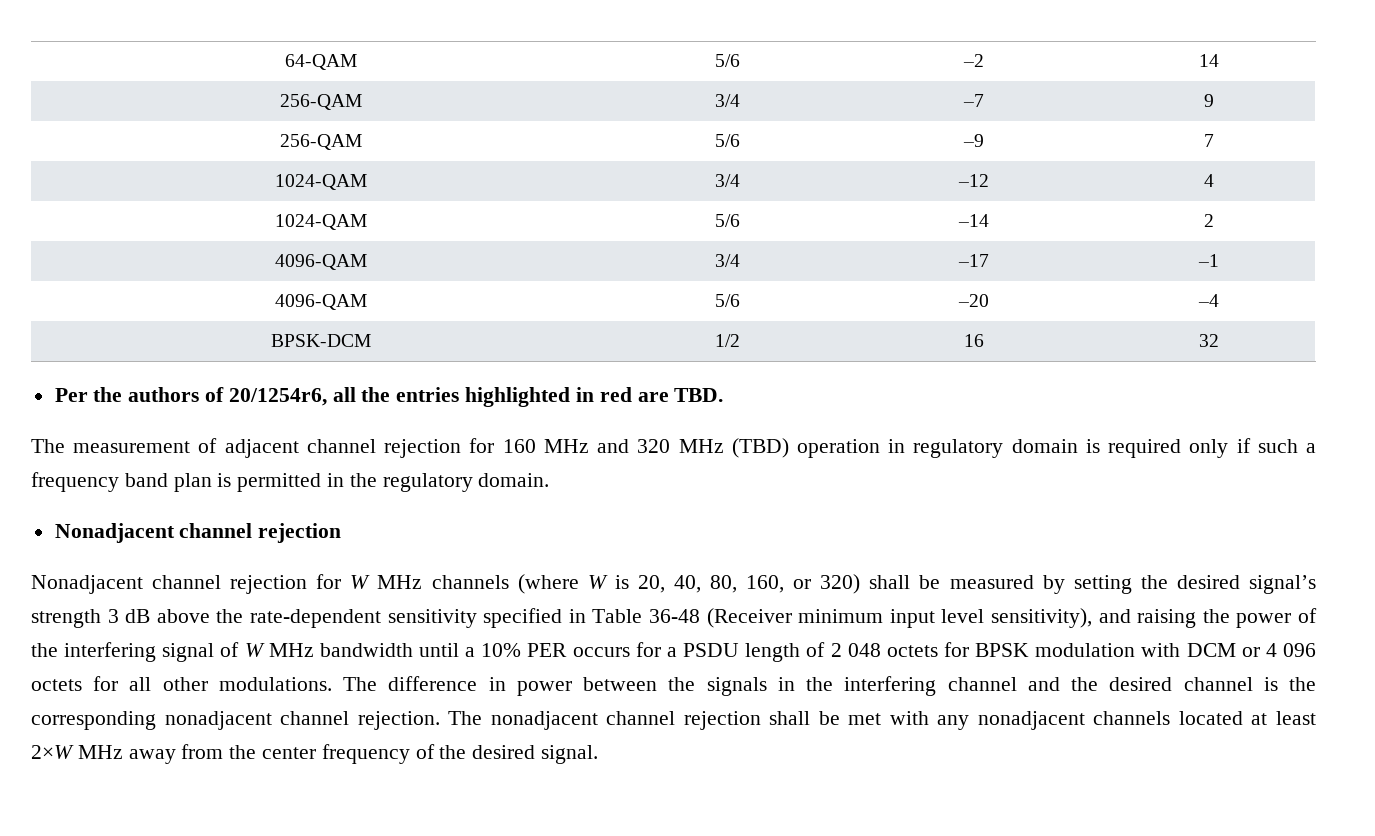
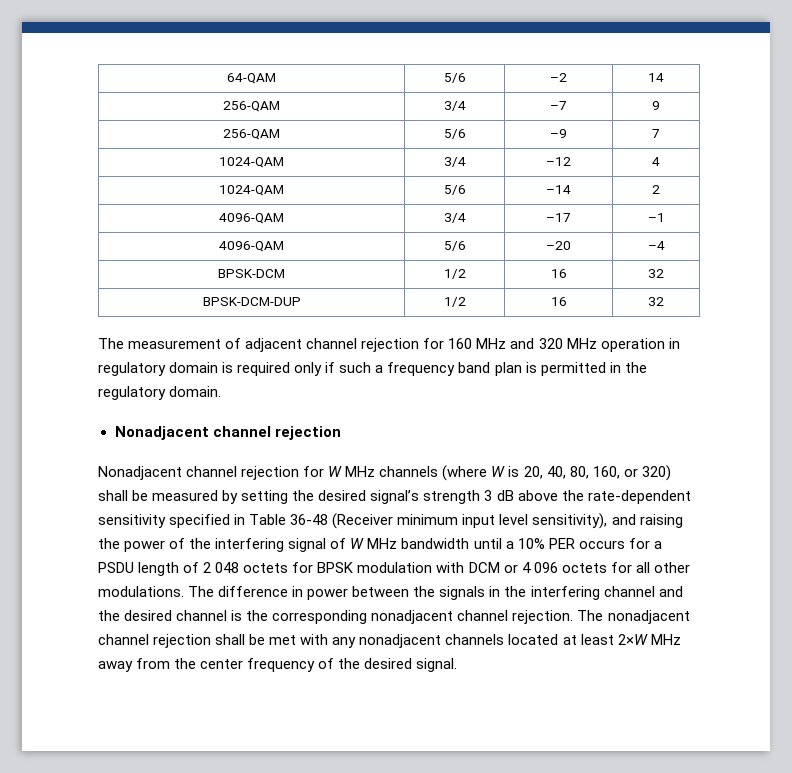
- Per the authors of 20/1254r6, all the entries highlighted in red are TBD.
+ BPSK-DCM-DUP | 1/2 | 16 | 32
- The measurement of adjacent channel rejection for 160 MHz and 320 MHz (TBD) operation in regulatory domain is required only if such a frequency band plan is permitted in the regulatory domain.
+ The measurement of adjacent channel rejection for 160 MHz and 320 MHz operation in regulatory domain is required only if such a frequency band plan is permitted in the regulatory domain.

